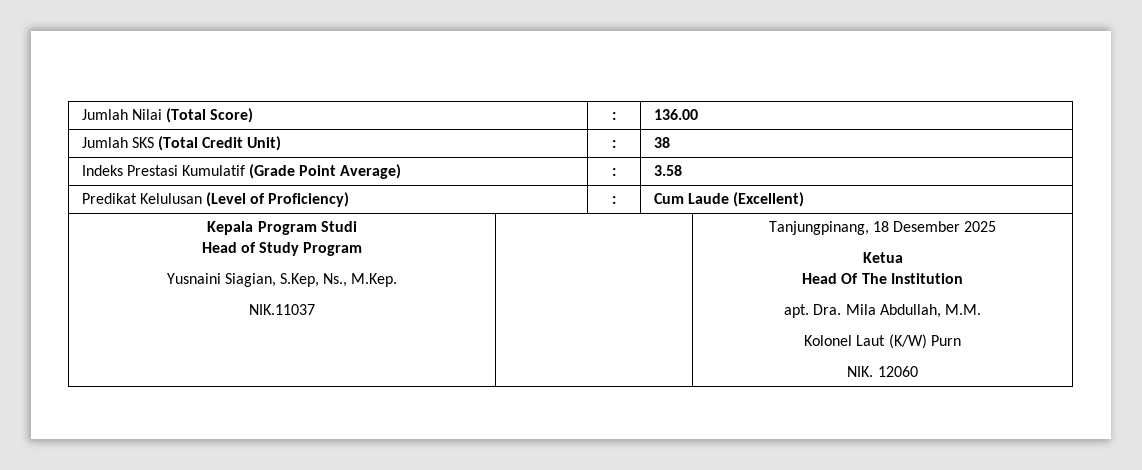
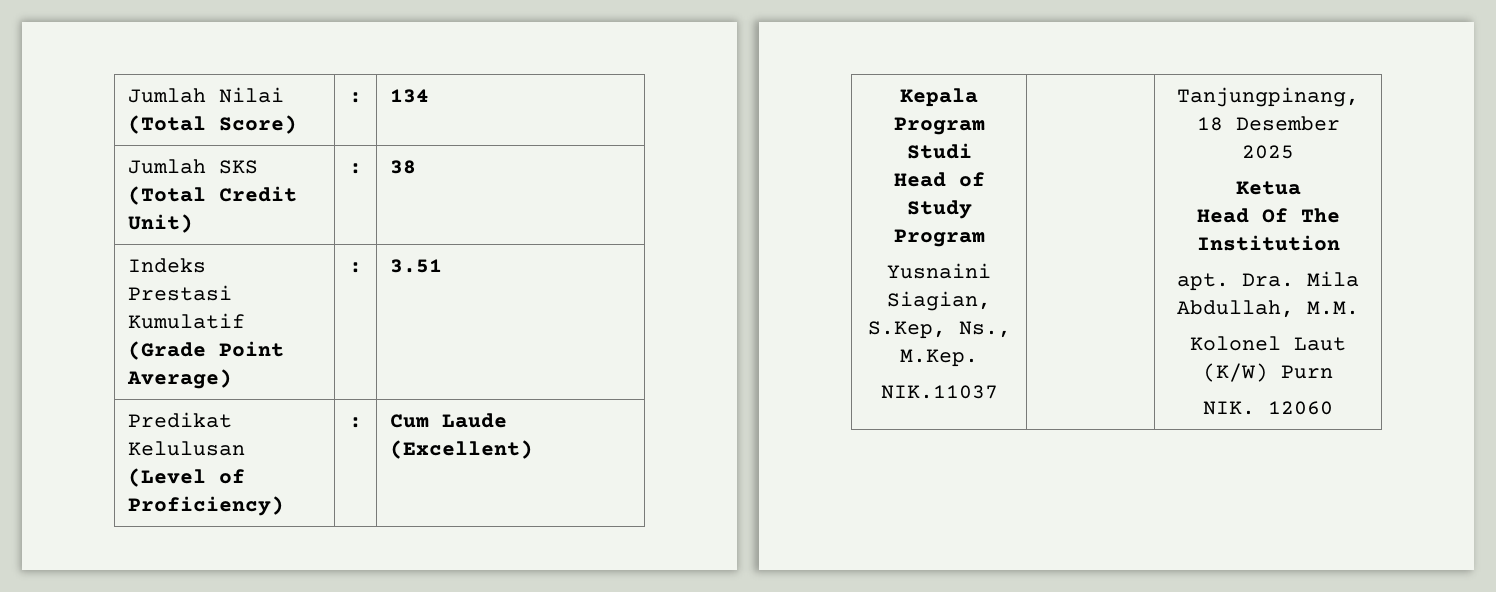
- Jumlah Nilai (Total Score) | : | 136.00
+ Jumlah Nilai (Total Score) | : | 134
- Indeks Prestasi Kumulatif (Grade Point Average) | : | 3.58
+ Indeks Prestasi Kumulatif (Grade Point Average) | : | 3.51

